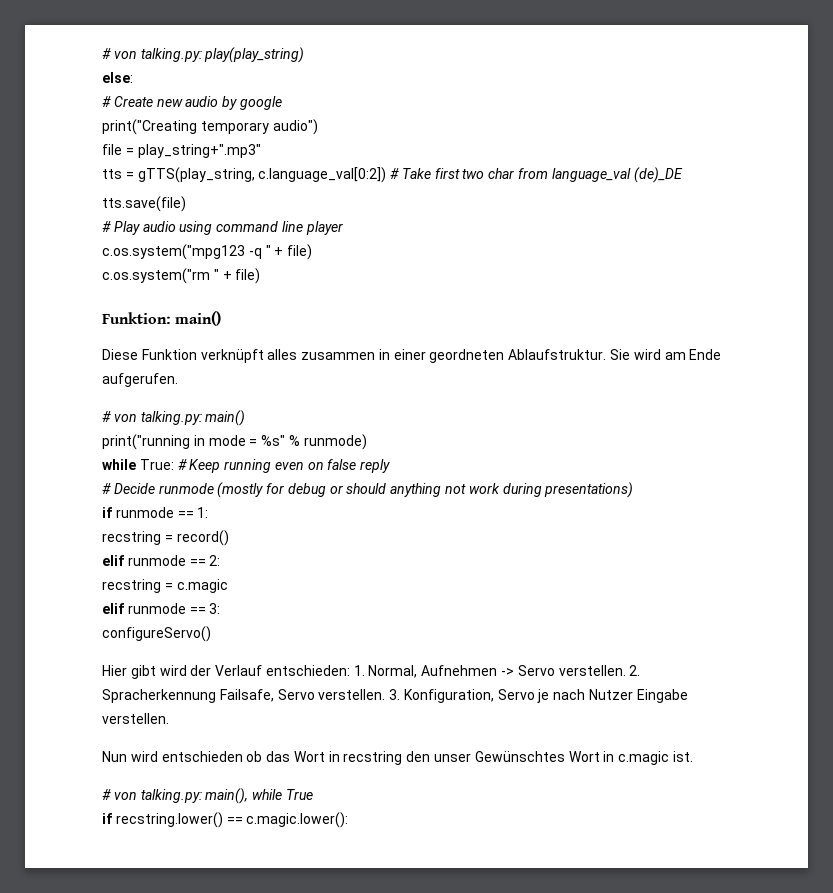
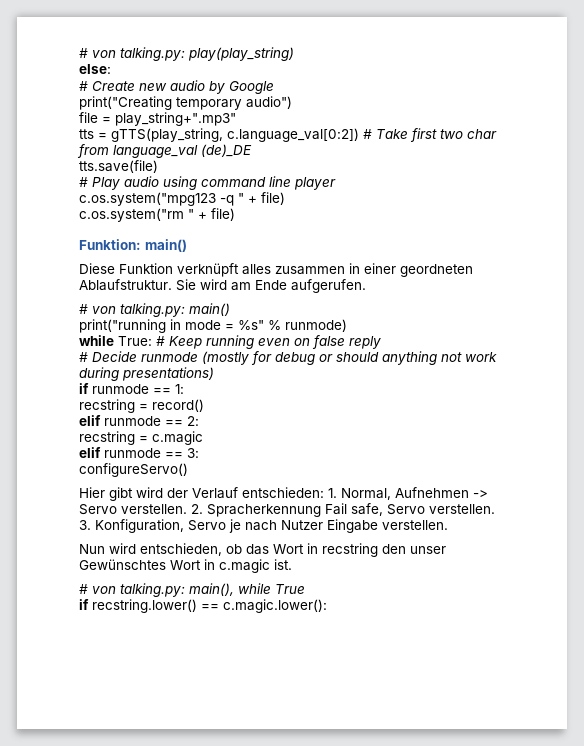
- # Create new audio by google
+ # Create new audio by Google
- 2. Spracherkennung Failsafe, Servo verstellen.
+ 2. Spracherkennung Fail safe, Servo verstellen.
- Nun wird entschieden ob das Wort in recstring den unser Gewünschtes Wort in c.magic ist.
+ Nun wird entschieden, ob das Wort in recstring den unser Gewünschtes Wort in c.magic ist.

